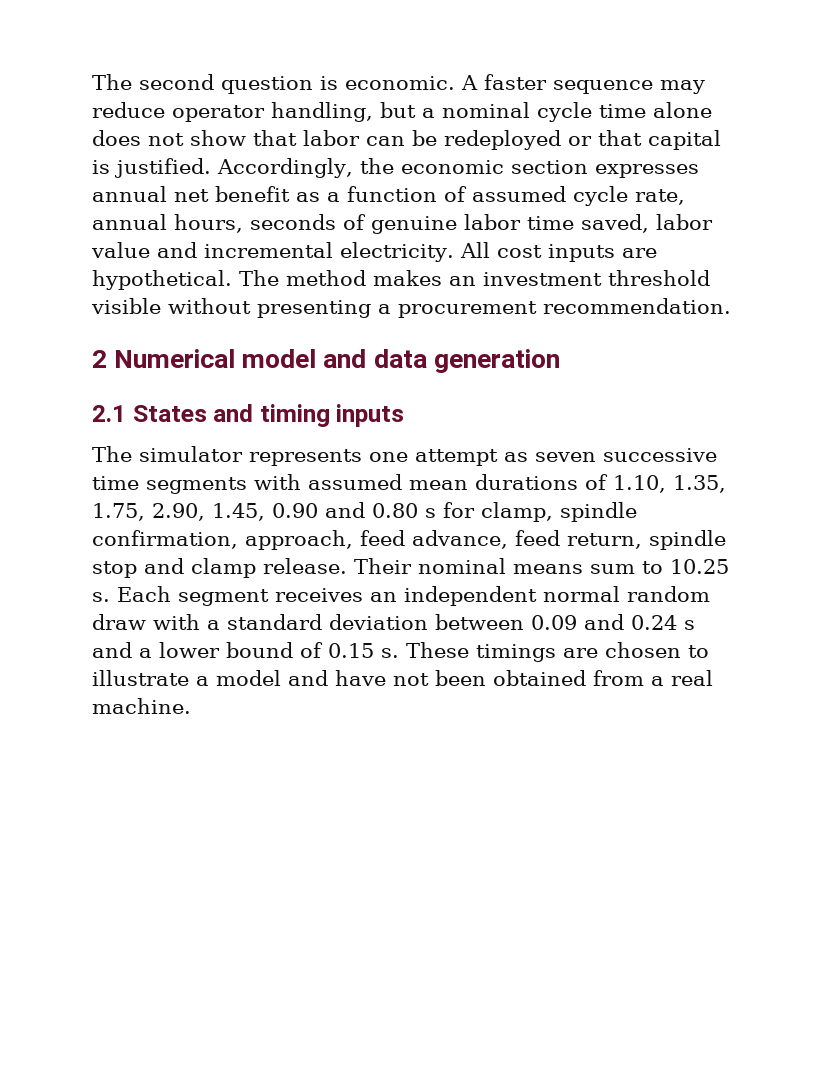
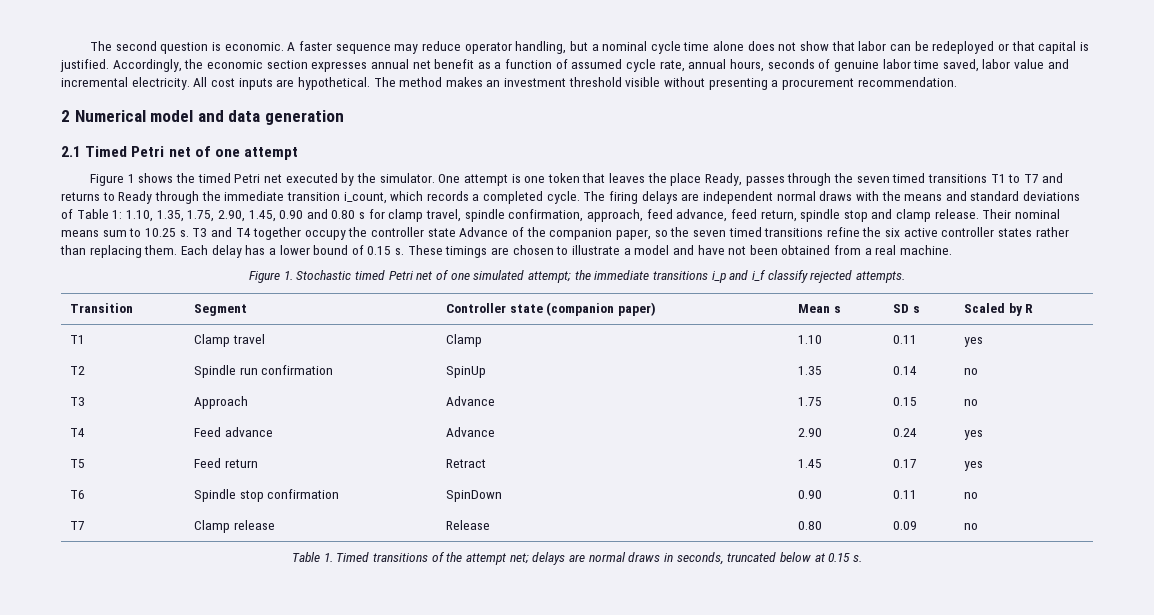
- 2.1 States and timing inputs
- The simulator represents one attempt as seven successive time segments with assumed mean durations of 1.10, 1.35, 1.75, 2.90, 1.45, 0.90 and 0.80 s for clamp, spindle confirmation, approach, feed advance, feed return, spindle stop and clamp release.
+ 2.1 Timed Petri net of one attempt
+ Figure 1 shows the timed Petri net executed by the simulator. One attempt is one token that leaves the place Ready, passes through the seven timed transitions T1 to T7 and returns to Ready through the immediate transition i_count, which records a completed cycle. The firing delays are independent normal draws with the means and standard deviations of Table 1: 1.10, 1.35, 1.75, 2.90, 1.45, 0.90 and 0.80 s for clamp travel, spindle confirmation, approach, feed advance, feed return, spindle stop and clamp release.
- Each segment receives an independent normal random draw with a standard deviation between 0.09 and 0.24 s and a lower bound of 0.15 s.
+ T3 and T4 together occupy the controller state Advance of the companion paper, so the seven timed transitions refine the six active controller states rather than replacing them. Each delay has a lower bound of 0.15 s.
+ Figure 1. Stochastic timed Petri net of one simulated attempt; the immediate transitions i_p and i_f classify rejected attempts.
+ Transition | Segment | Controller state (companion paper) | Mean s | SD s | Scaled by R
+ T1 | Clamp travel | Clamp | 1.10 | 0.11 | yes
+ T2 | Spindle run confirmation | SpinUp | 1.35 | 0.14 | no
+ T3 | Approach | Advance | 1.75 | 0.15 | no
+ T4 | Feed advance | Advance | 2.90 | 0.24 | yes
+ T5 | Feed return | Retract | 1.45 | 0.17 | yes
+ T6 | Spindle stop confirmation | SpinDown | 0.90 | 0.11 | no
+ T7 | Clamp release | Release | 0.80 | 0.09 | no
+ Table 1. Timed transitions of the attempt net; delays are normal draws in seconds, truncated below at 0.15 s.

